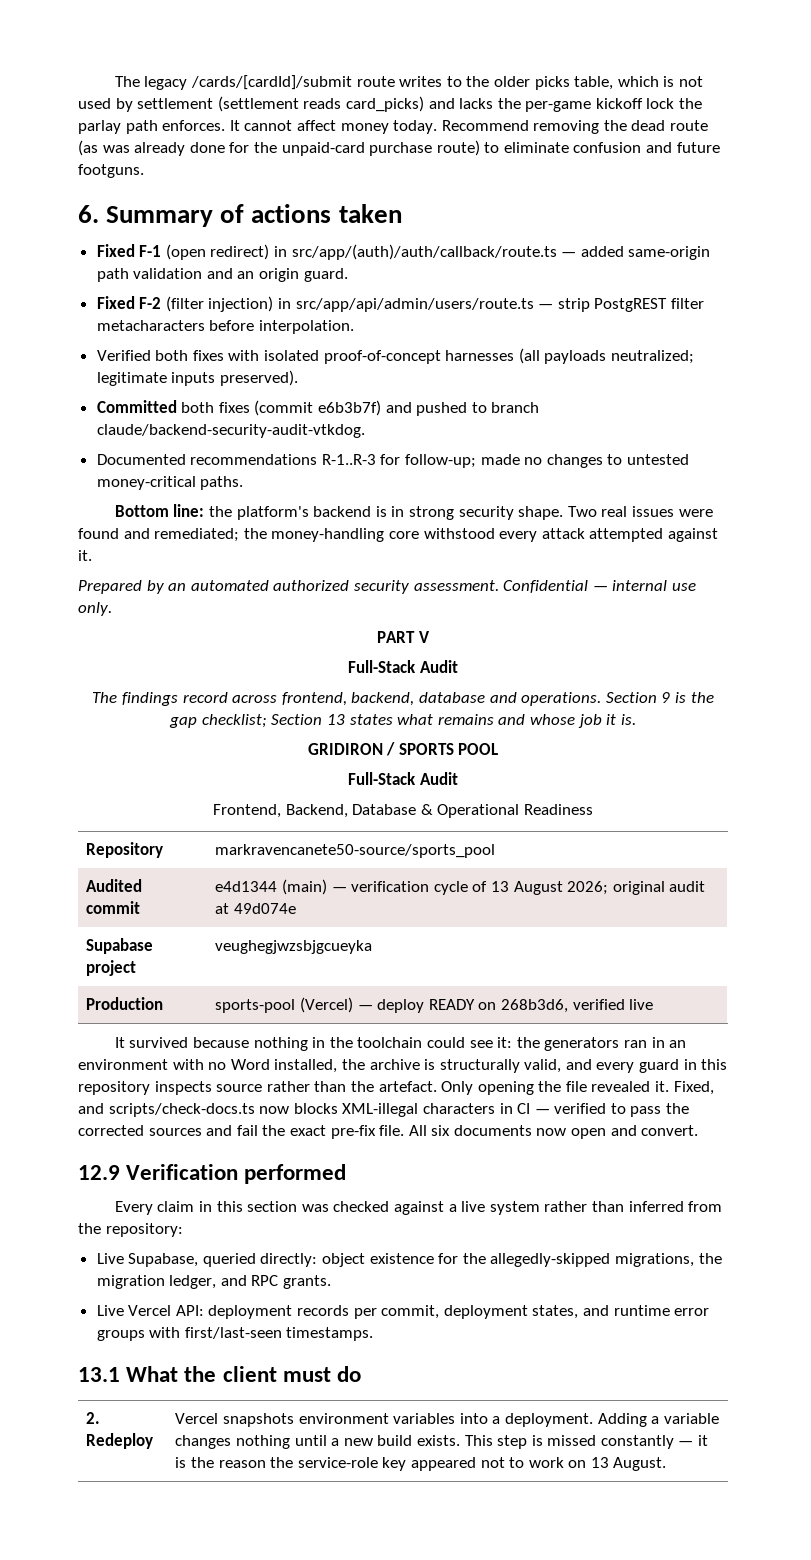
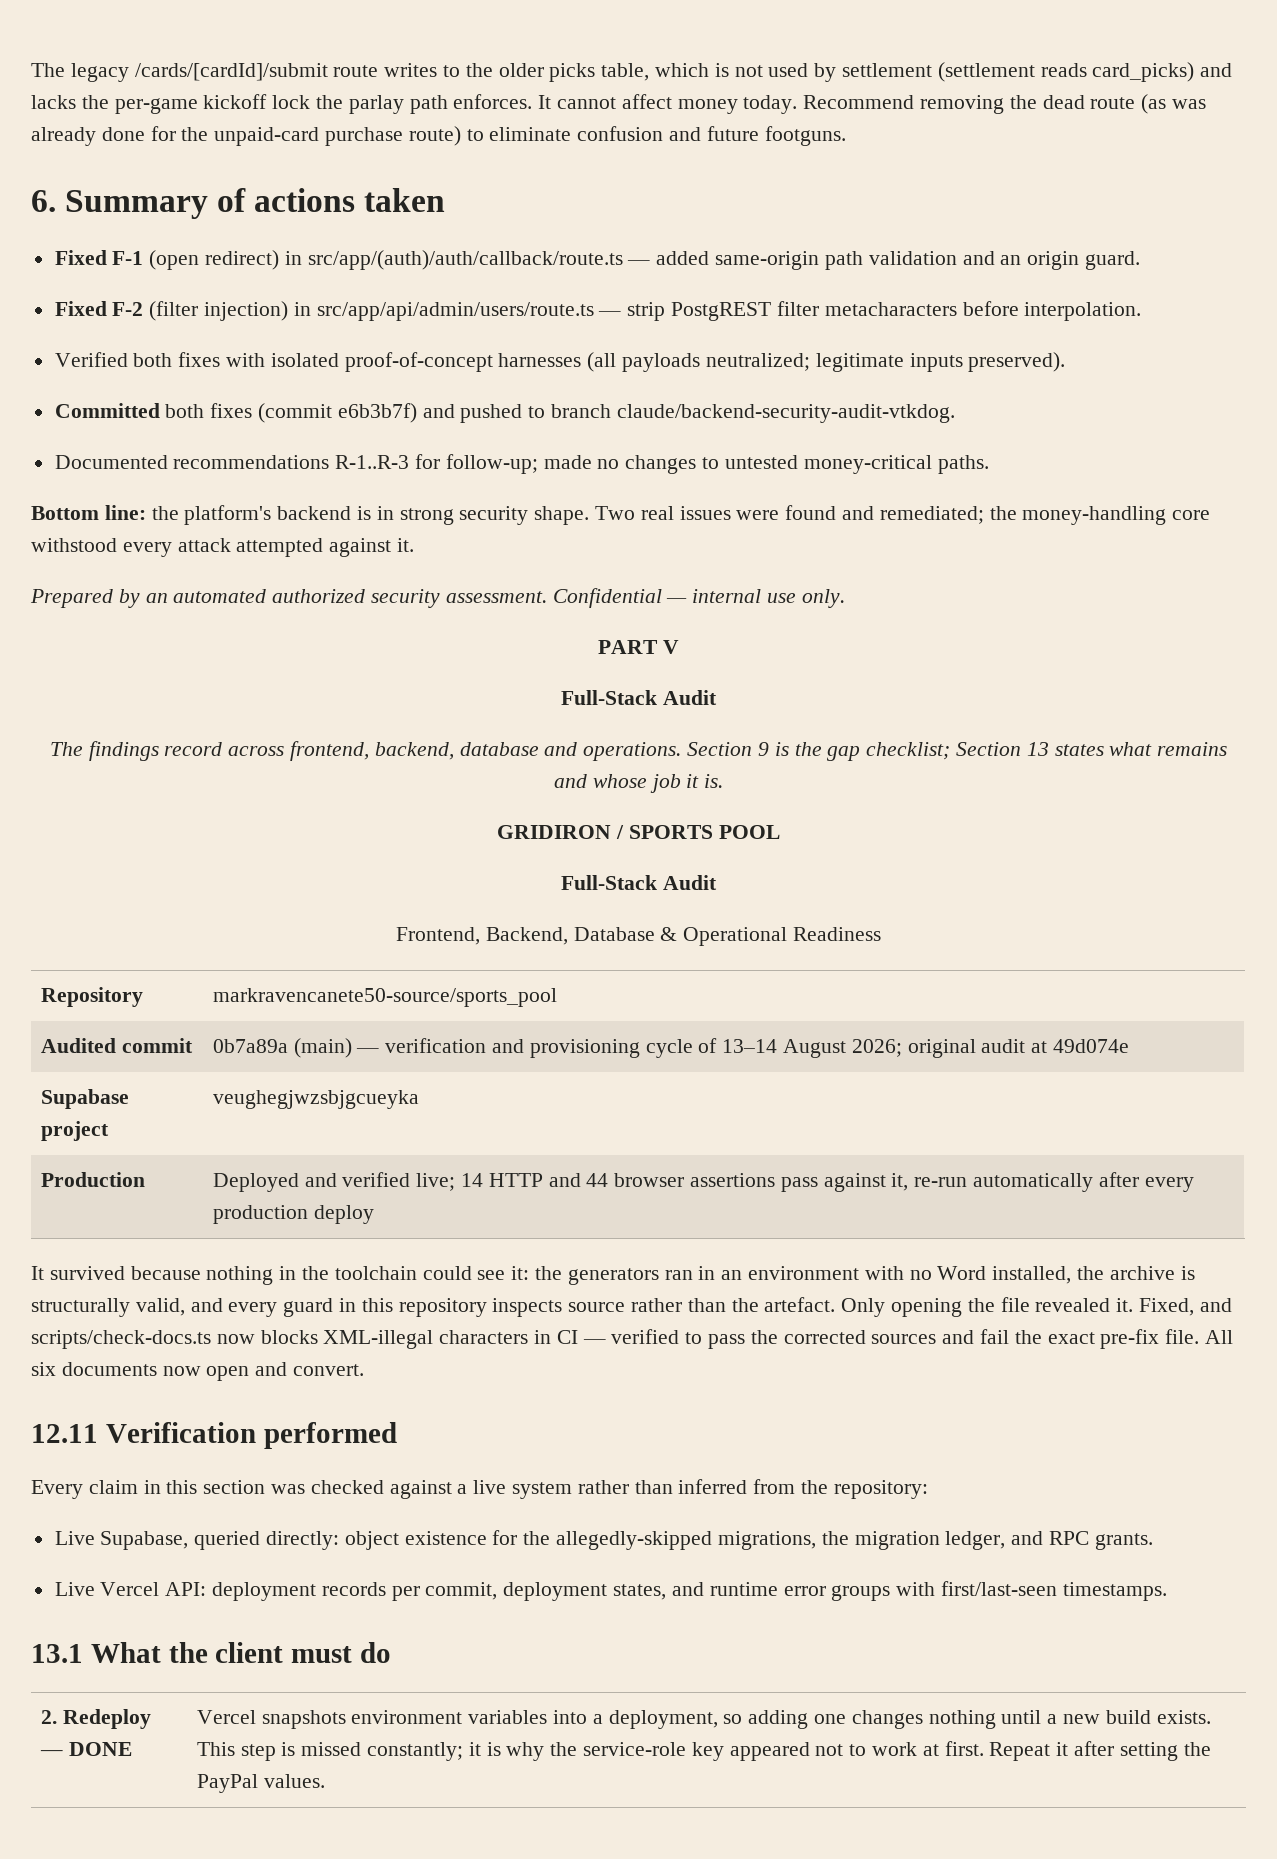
- Audited commit | e4d1344 (main) — verification cycle of 13 August 2026; original audit at 49d074e
+ Audited commit | 0b7a89a (main) — verification and provisioning cycle of 13–14 August 2026; original audit at 49d074e
- Production | sports-pool (Vercel) — deploy READY on 268b3d6, verified live
+ Production | Deployed and verified live; 14 HTTP and 44 browser assertions pass against it, re-run automatically after every production deploy
- 12.9 Verification performed
+ 12.11 Verification performed
- 2. Redeploy
+ 2. Redeploy — DONE
- Vercel snapshots environment variables into a deployment. Adding a variable changes nothing until a new build exists.
+ Vercel snapshots environment variables into a deployment, so adding one changes nothing until a new build exists.
- This step is missed constantly — it is the reason the service-role key appeared not to work on 13 August.
+ This step is missed constantly; it is why the service-role key appeared not to work at first. Repeat it after setting the PayPal values.

